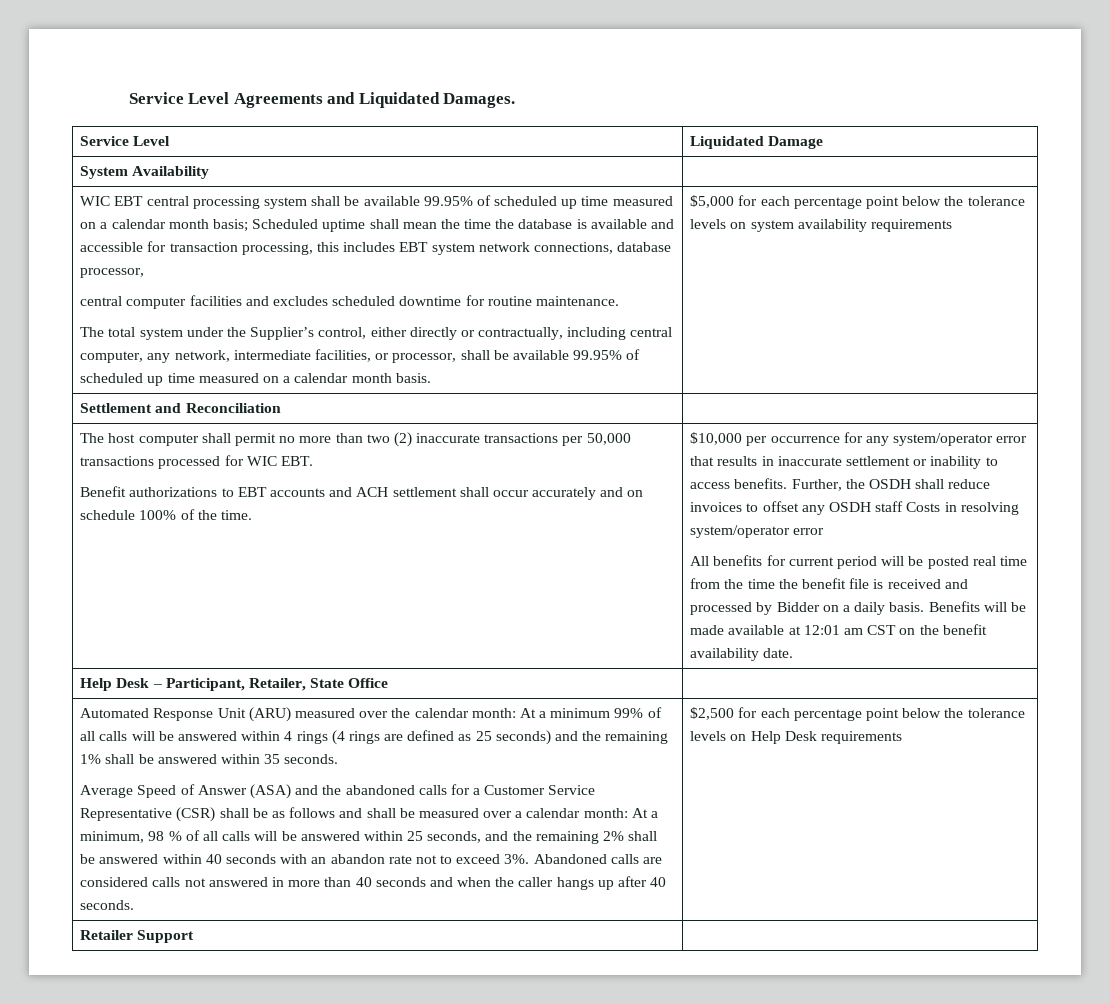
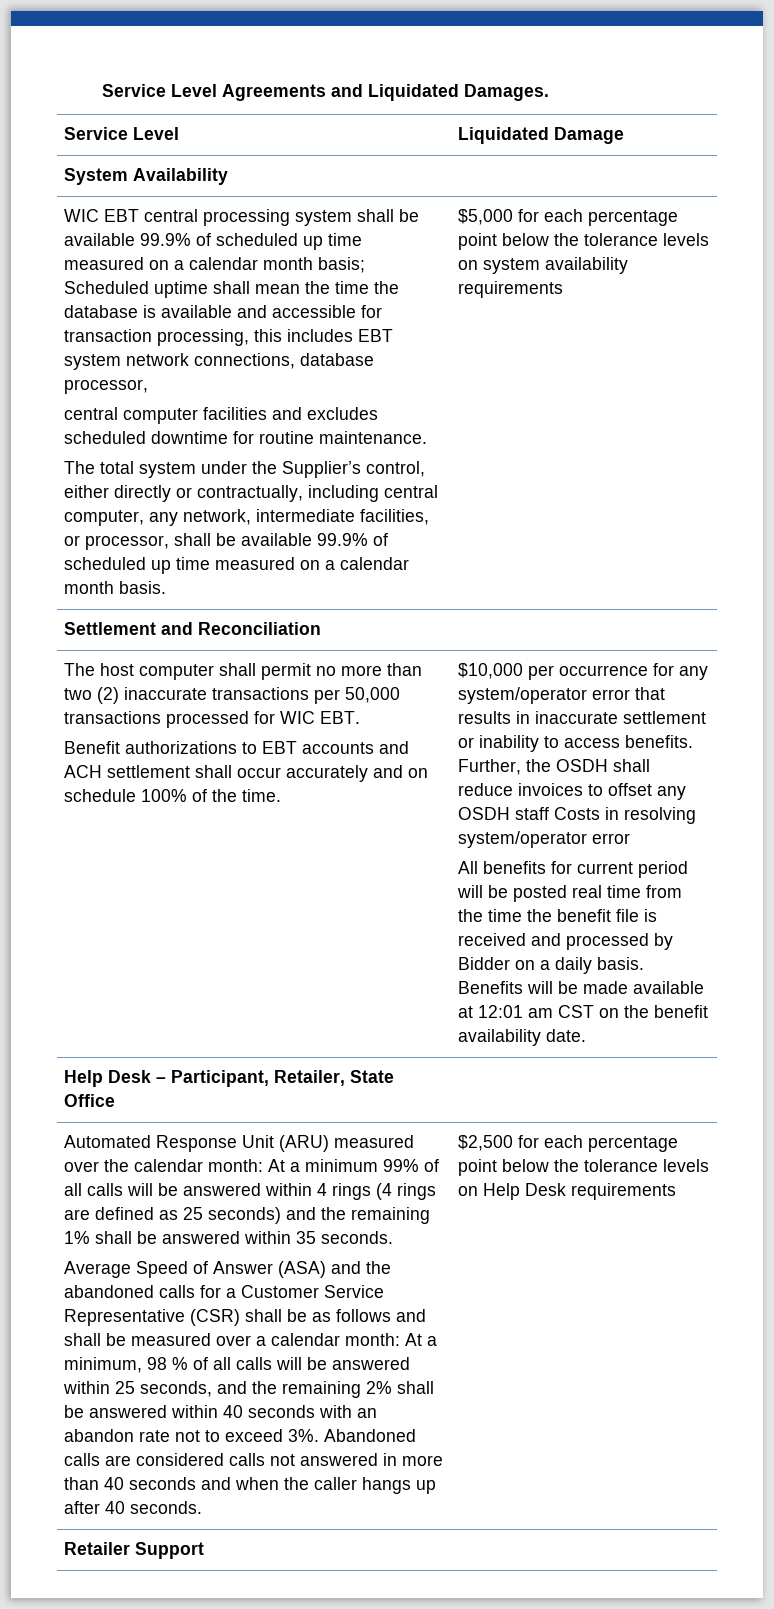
- WIC EBT central processing system shall be available 99.95% of scheduled up time measured on a calendar month basis; Scheduled uptime shall mean the time the database is available and accessible for transaction processing, this includes EBT system network connections, database processor,
+ WIC EBT central processing system shall be available 99.9% of scheduled up time measured on a calendar month basis; Scheduled uptime shall mean the time the database is available and accessible for transaction processing, this includes EBT system network connections, database processor,
- The total system under the Supplier’s control, either directly or contractually, including central computer, any network, intermediate facilities, or processor, shall be available 99.95% of scheduled up time measured on a calendar month basis.
+ The total system under the Supplier’s control, either directly or contractually, including central computer, any network, intermediate facilities, or processor, shall be available 99.9% of scheduled up time measured on a calendar month basis.

